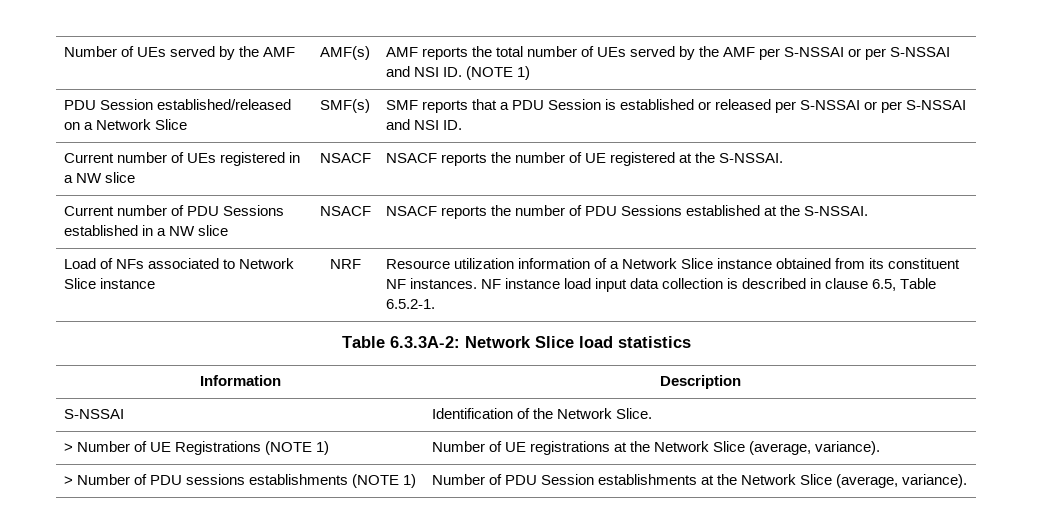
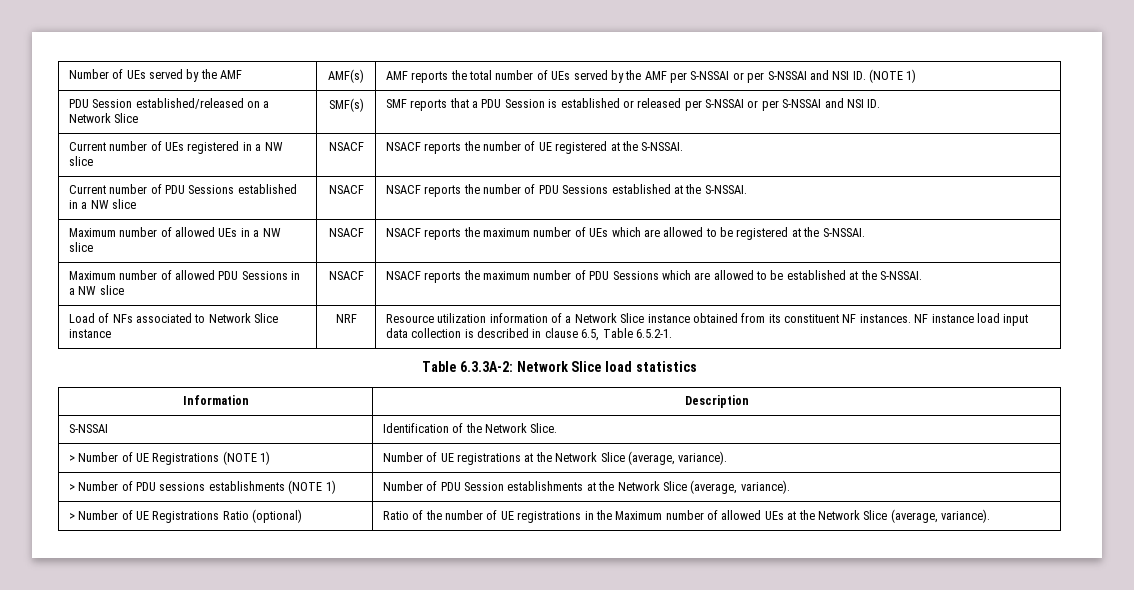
+ Maximum number of allowed UEs in a NW slice | NSACF | NSACF reports the maximum number of UEs which are allowed to be registered at the S-NSSAI.
+ Maximum number of allowed PDU Sessions in a NW slice | NSACF | NSACF reports the maximum number of PDU Sessions which are allowed to be established at the S-NSSAI.
+ > Number of UE Registrations Ratio (optional) | Ratio of the number of UE registrations in the Maximum number of allowed UEs at the Network Slice (average, variance).

